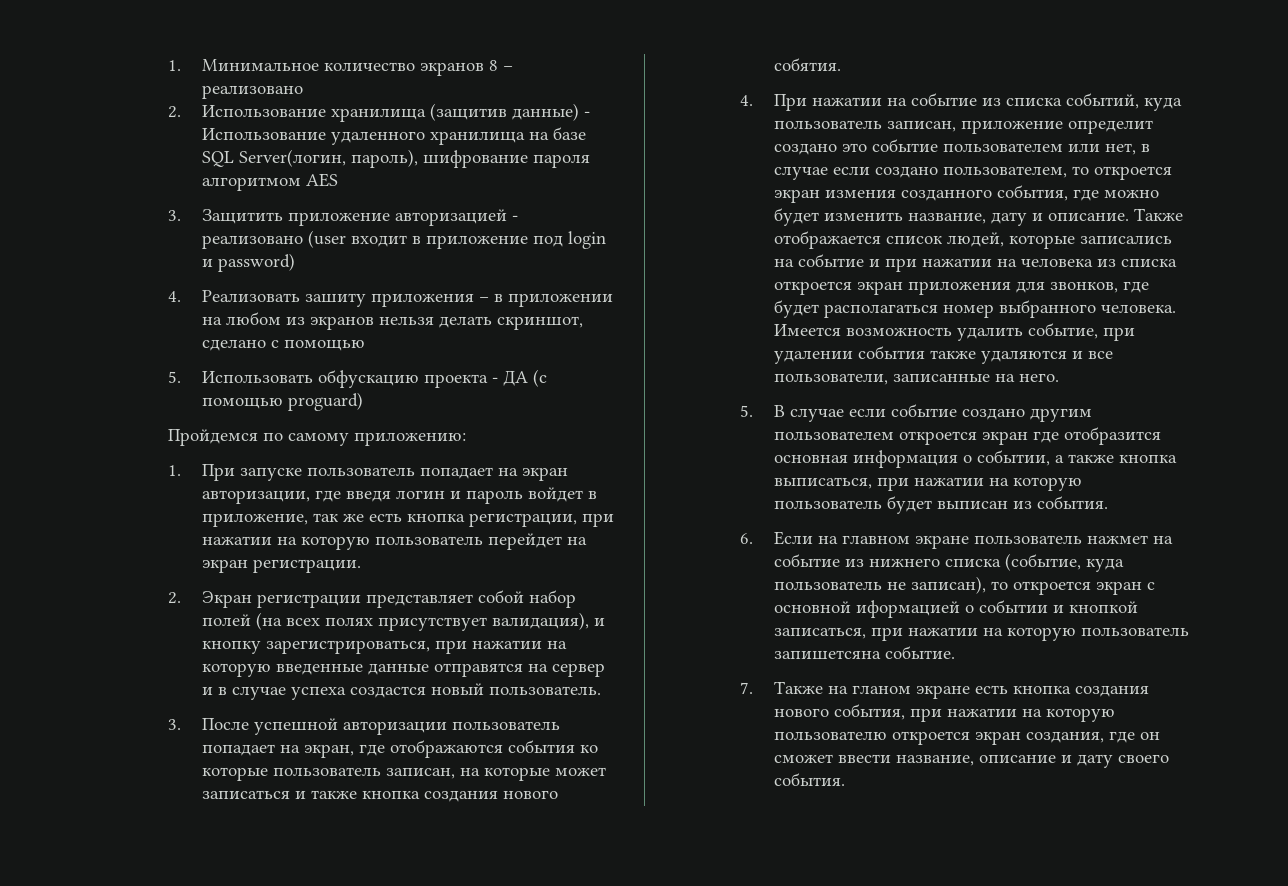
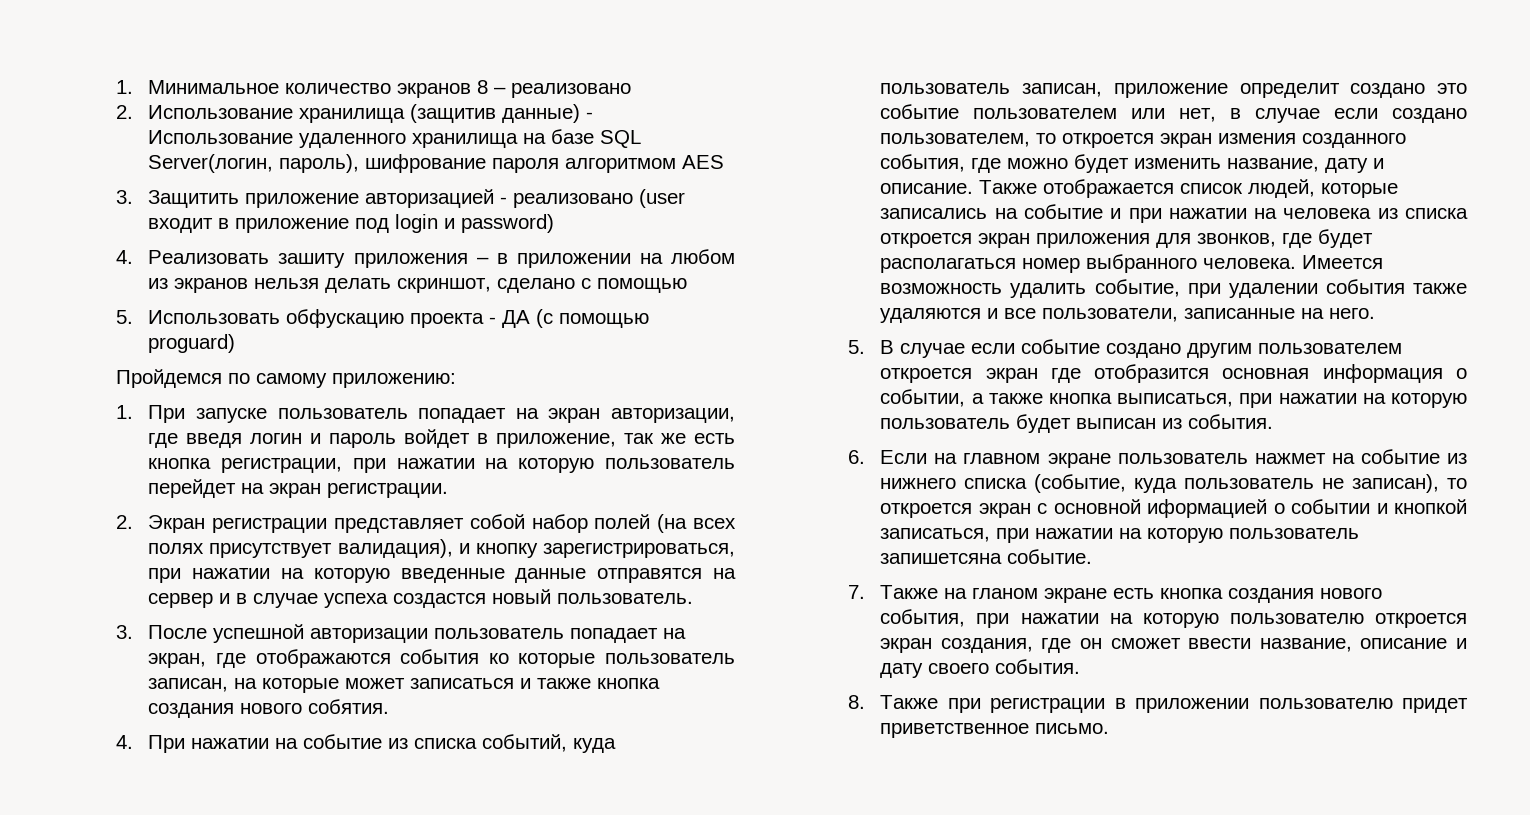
+ 8. Также при регистрации в приложении пользователю придет приветственное письмо.

